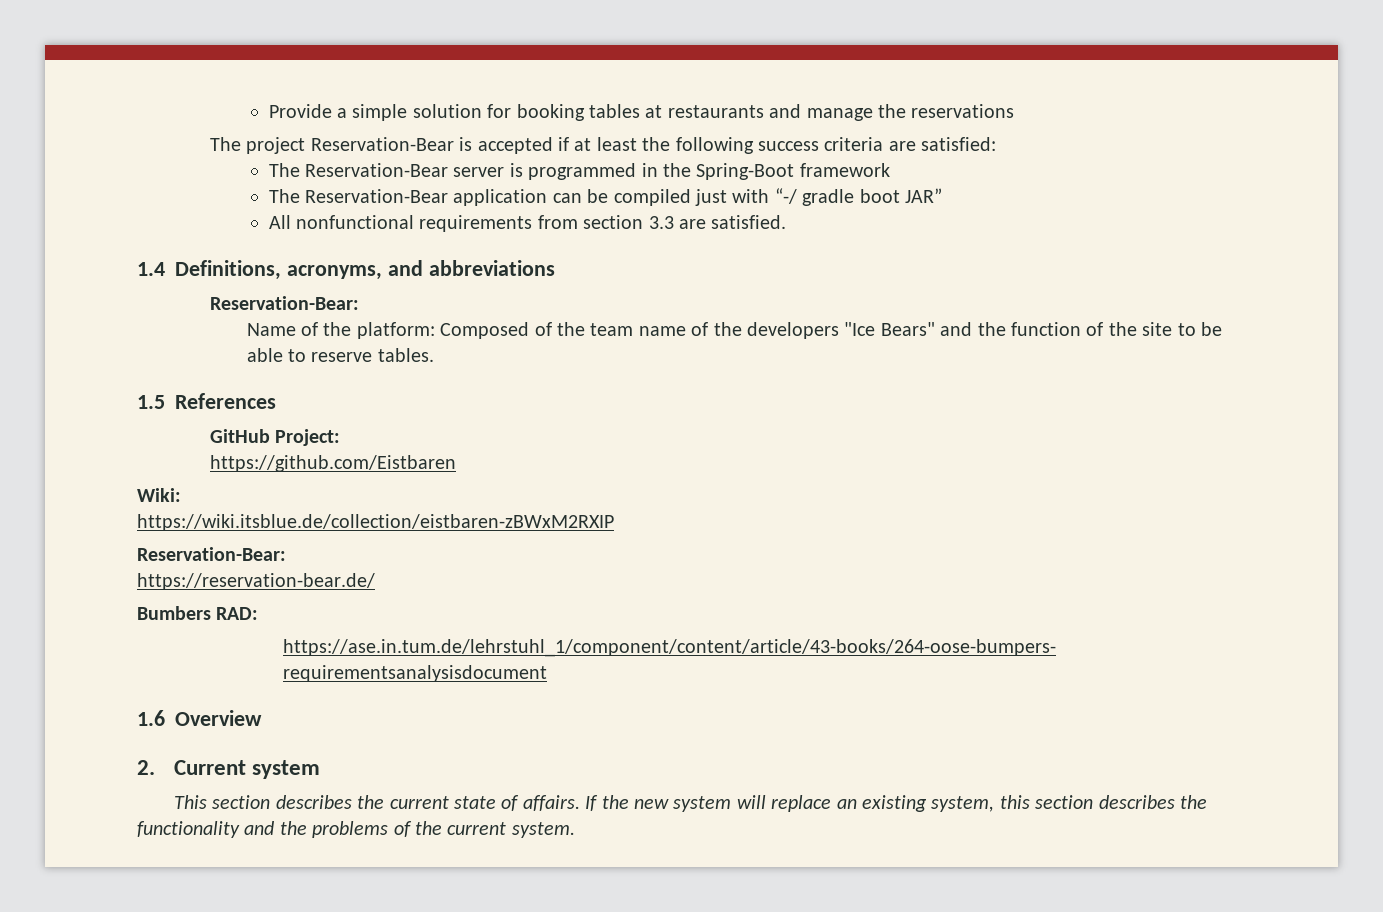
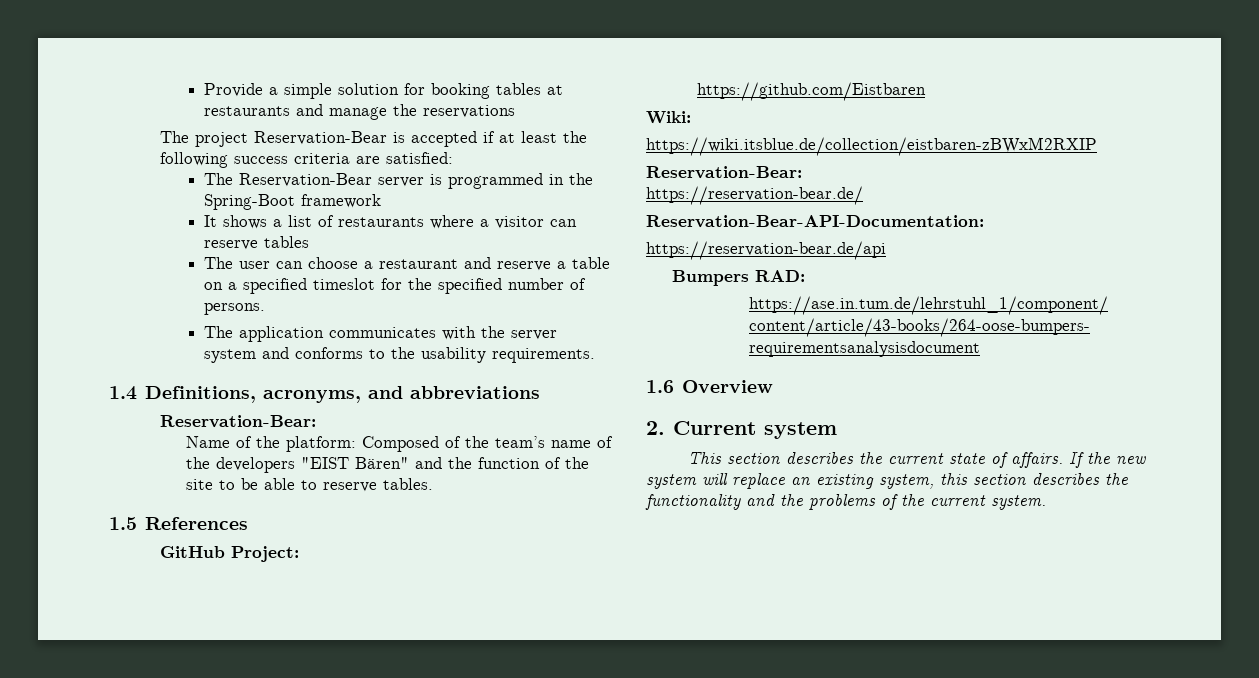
- The Reservation-Bear application can be compiled just with “-/ gradle boot JAR”
- All nonfunctional requirements from section 3.3 are satisfied.
+ It shows a list of restaurants where a visitor can reserve tables
+ The user can choose a restaurant and reserve a table on a specified timeslot for the specified number of persons.
+ The application communicates with the server system and conforms to the usability requirements.
- Name of the platform: Composed of the team name of the developers "Ice Bears" and the function of the site to be able to reserve tables.
+ Name of the platform: Composed of the team’s name of the developers "EIST Bären" and the function of the site to be able to reserve tables.
- Bumbers RAD:
+ Reservation-Bear-API-Documentation:
+ https://reservation-bear.de/api
+ Bumpers RAD:

